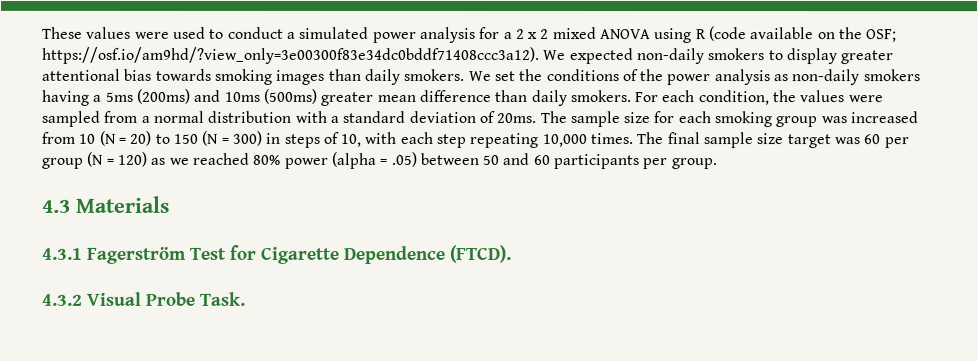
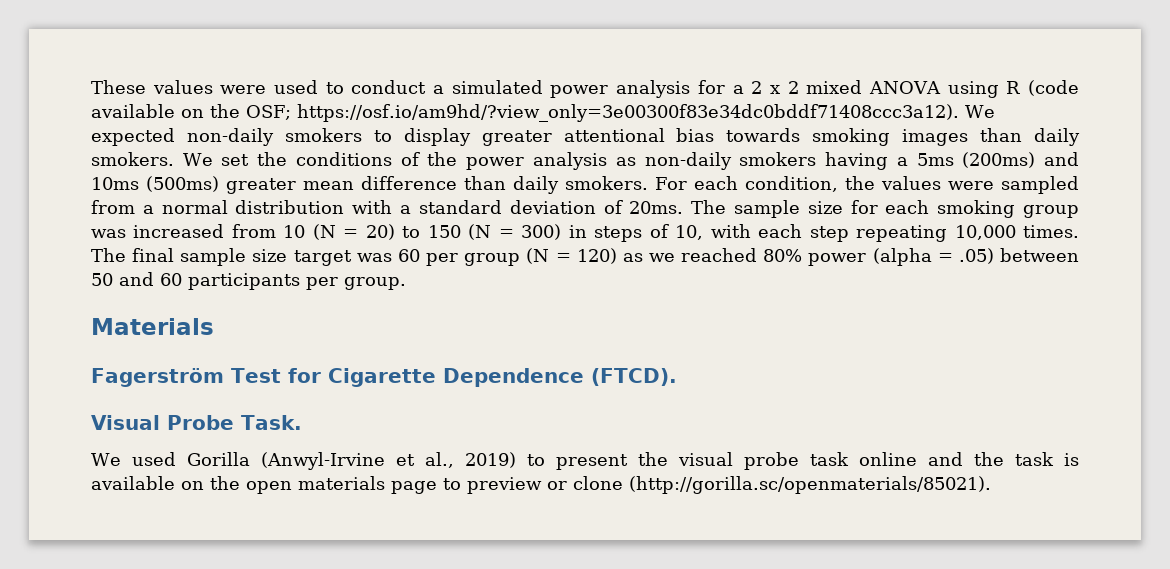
- 4.3 Materials
+ Materials
- 4.3.1 Fagerström Test for Cigarette Dependence (FTCD).
+ Fagerström Test for Cigarette Dependence (FTCD).
- 4.3.2 Visual Probe Task.
+ Visual Probe Task.
+ We used Gorilla (Anwyl-Irvine et al., 2019) to present the visual probe task online and the task is available on the open materials page to preview or clone (http://gorilla.sc/openmaterials/85021).

